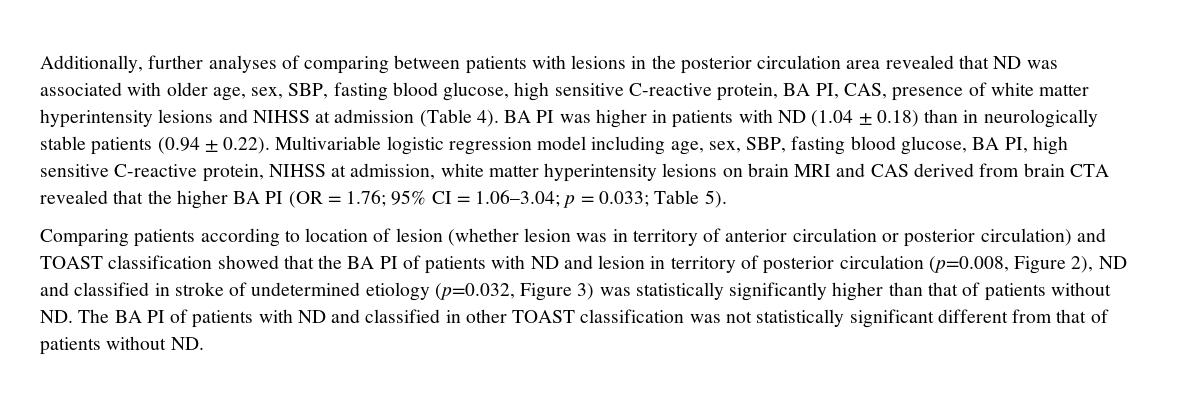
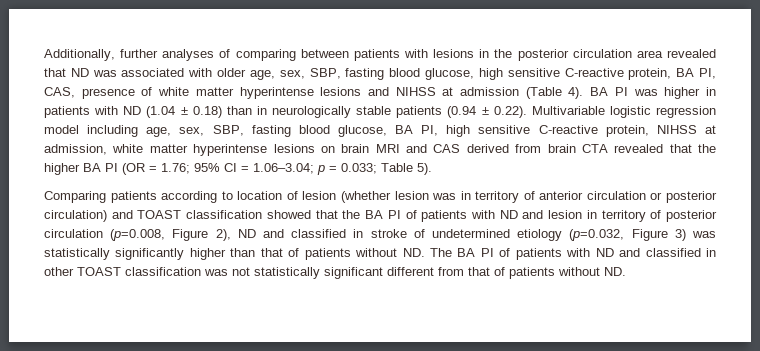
- Additionally, further analyses of comparing between patients with lesions in the posterior circulation area revealed that ND was associated with older age, sex, SBP, fasting blood glucose, high sensitive C-reactive protein, BA PI, CAS, presence of white matter hyperintensity lesions and NIHSS at admission (Table 4).
+ Additionally, further analyses of comparing between patients with lesions in the posterior circulation area revealed that ND was associated with older age, sex, SBP, fasting blood glucose, high sensitive C-reactive protein, BA PI, CAS, presence of white matter hyperintense lesions and NIHSS at admission (Table 4).
- BA PI was higher in patients with ND (1.04 ± 0.18) than in neurologically stable patients (0.94 ± 0.22). Multivariable logistic regression model including age, sex, SBP, fasting blood glucose, BA PI, high sensitive C-reactive protein, NIHSS at admission, white matter hyperintensity lesions on brain MRI and CAS derived from brain CTA revealed that the higher BA PI (OR = 1.76;
+ BA PI was higher in patients with ND (1.04 ± 0.18) than in neurologically stable patients (0.94 ± 0.22). Multivariable logistic regression model including age, sex, SBP, fasting blood glucose, BA PI, high sensitive C-reactive protein, NIHSS at admission, white matter hyperintense lesions on brain MRI and CAS derived from brain CTA revealed that the higher BA PI (OR = 1.76;

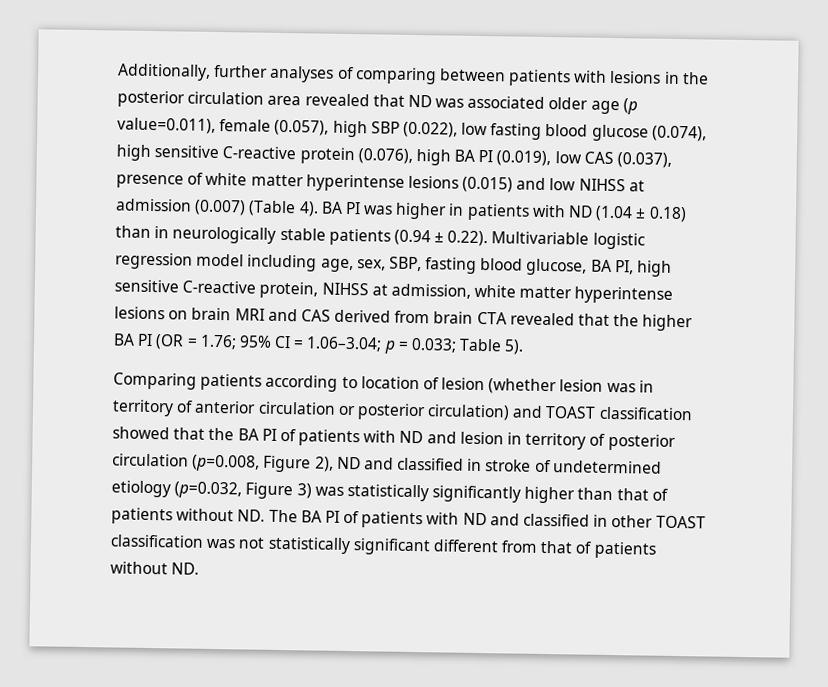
- Additionally, further analyses of comparing between patients with lesions in the posterior circulation area revealed that ND was associated with older age, sex, SBP, fasting blood glucose, high sensitive C-reactive protein, BA PI, CAS, presence of white matter hyperintense lesions and NIHSS at admission (Table 4).
+ Additionally, further analyses of comparing between patients with lesions in the posterior circulation area revealed that ND was associated older age (p value=0.011), female (0.057), high SBP (0.022), low fasting blood glucose (0.074), high sensitive C-reactive protein (0.076), high BA PI (0.019), low CAS (0.037), presence of white matter hyperintense lesions (0.015) and low NIHSS at admission (0.007) (Table 4).

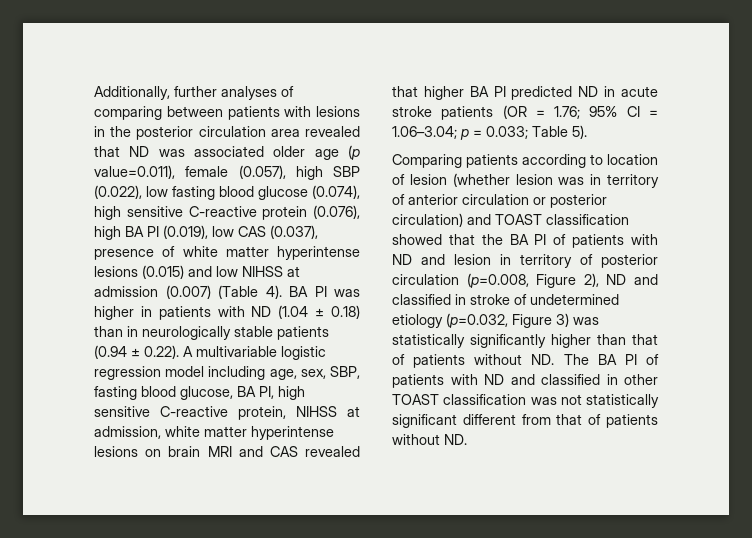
- BA PI was higher in patients with ND (1.04 ± 0.18) than in neurologically stable patients (0.94 ± 0.22). Multivariable logistic regression model including age, sex, SBP, fasting blood glucose, BA PI, high sensitive C-reactive protein, NIHSS at admission, white matter hyperintense lesions on brain MRI and CAS derived from brain CTA revealed that the higher BA PI (OR = 1.76;
+ BA PI was higher in patients with ND (1.04 ± 0.18) than in neurologically stable patients (0.94 ± 0.22). A multivariable logistic regression model including age, sex, SBP, fasting blood glucose, BA PI, high sensitive C-reactive protein, NIHSS at admission, white matter hyperintense lesions on brain MRI and CAS revealed that higher BA PI predicted ND in acute stroke patients (OR = 1.76;

